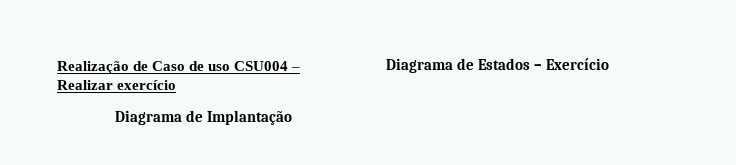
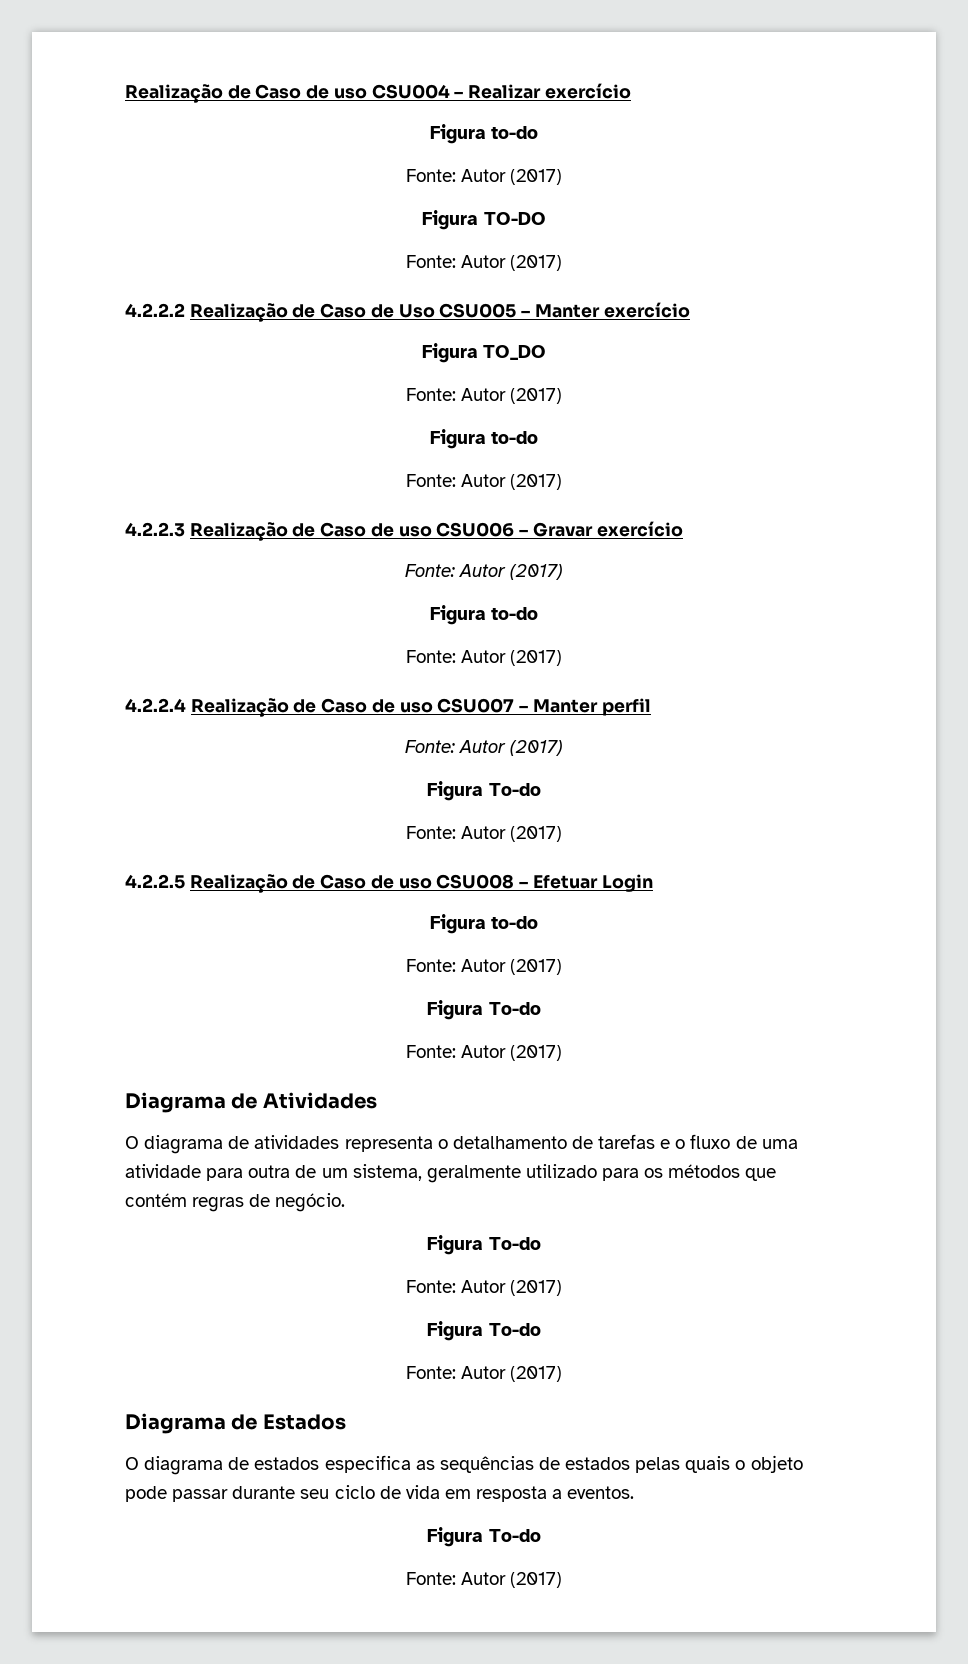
  Realização de Caso de uso CSU004 – Realizar exercício
- Diagrama de Implantação
- Diagrama de Estados – Exercício
+ Figura to-do
+ Fonte: Autor (2017)
+ Figura TO-DO
+ Fonte: Autor (2017)
+ 4.2.2.2 Realização de Caso de Uso CSU005 – Manter exercício
+ Figura TO_DO
+ Fonte: Autor (2017)
+ Figura to-do
+ Fonte: Autor (2017)
+ 4.2.2.3 Realização de Caso de uso CSU006 – Gravar exercício
+ Fonte: Autor (2017)
+ Figura to-do
+ Fonte: Autor (2017)
+ 4.2.2.4 Realização de Caso de uso CSU007 – Manter perfil
+ Fonte: Autor (2017)
+ Figura To-do
+ Fonte: Autor (2017)
+ 4.2.2.5 Realização de Caso de uso CSU008 – Efetuar Login
+ Figura to-do
+ Fonte: Autor (2017)
+ Figura To-do
+ Fonte: Autor (2017)
+ Diagrama de Atividades
+ O diagrama de atividades representa o detalhamento de tarefas e o fluxo de uma atividade para outra de um sistema, geralmente utilizado para os métodos que contém regras de negócio.
+ Figura To-do
+ Fonte: Autor (2017)
+ Figura To-do
+ Fonte: Autor (2017)
+ Diagrama de Estados
+ O diagrama de estados especifica as sequências de estados pelas quais o objeto pode passar durante seu ciclo de vida em resposta a eventos.
+ Figura To-do
+ Fonte: Autor (2017)

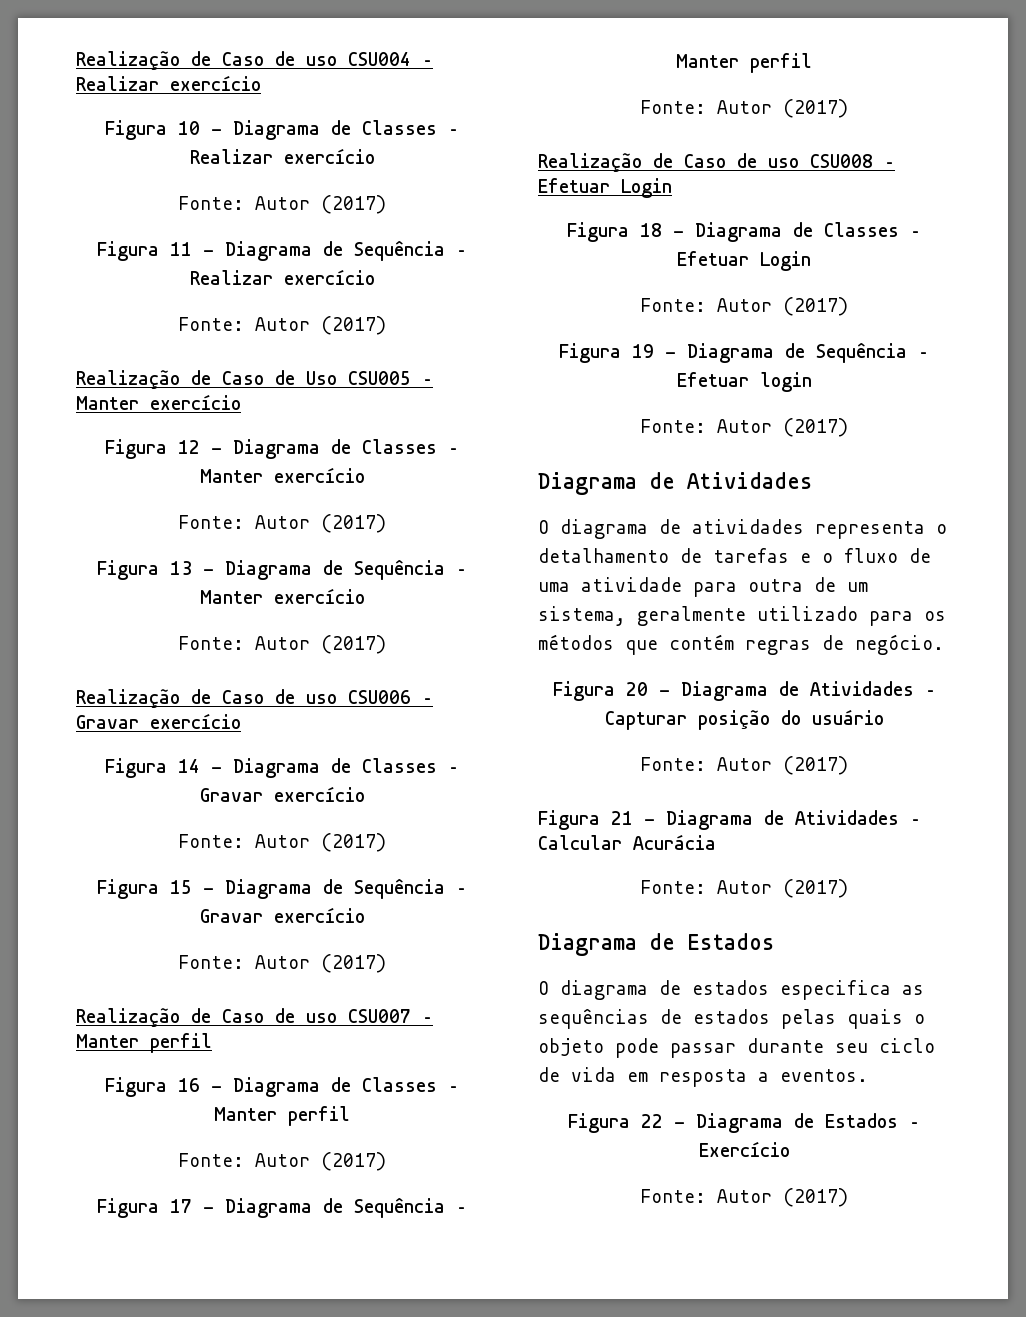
  Realização de Caso de uso CSU004 – Realizar exercício
- Figura to-do
+ Figura 10 - Diagrama de Classes – Realizar exercício
  Fonte: Autor (2017)
- Figura TO-DO
+ Figura 11 - Diagrama de Sequência – Realizar exercício
  Fonte: Autor (2017)
- 4.2.2.2 Realização de Caso de Uso CSU005 – Manter exercício
+ Realização de Caso de Uso CSU005 – Manter exercício
- Figura TO_DO
+ Figura 12 - Diagrama de Classes – Manter exercício
  Fonte: Autor (2017)
- Figura to-do
+ Figura 13 - Diagrama de Sequência – Manter exercício
  Fonte: Autor (2017)
- 4.2.2.3 Realização de Caso de uso CSU006 – Gravar exercício
+ Realização de Caso de uso CSU006 – Gravar exercício
+ Figura 14 - Diagrama de Classes – Gravar exercício
  Fonte: Autor (2017)
- Figura to-do
+ Figura 15 - Diagrama de Sequência – Gravar exercício
  Fonte: Autor (2017)
- 4.2.2.4 Realização de Caso de uso CSU007 – Manter perfil
+ Realização de Caso de uso CSU007 – Manter perfil
+ Figura 16 - Diagrama de Classes – Manter perfil
  Fonte: Autor (2017)
- Figura To-do
+ Figura 17 - Diagrama de Sequência – Manter perfil
  Fonte: Autor (2017)
- 4.2.2.5 Realização de Caso de uso CSU008 – Efetuar Login
- Figura to-do
+ Realização de Caso de uso CSU008 – Efetuar Login
+ Figura 18 - Diagrama de Classes – Efetuar Login
  Fonte: Autor (2017)
- Figura To-do
+ Figura 19 - Diagrama de Sequência – Efetuar login
  O diagrama de atividades representa o detalhamento de tarefas e o fluxo de uma atividade para outra de um sistema, geralmente utilizado para os métodos que contém regras de negócio.
- Figura To-do
+ Figura 20 - Diagrama de Atividades – Capturar posição do usuário
  Fonte: Autor (2017)
- Figura To-do
+ Figura 21 - Diagrama de Atividades – Calcular Acurácia
  O diagrama de estados especifica as sequências de estados pelas quais o objeto pode passar durante seu ciclo de vida em resposta a eventos.
- Figura To-do
+ Figura 22 - Diagrama de Estados – Exercício

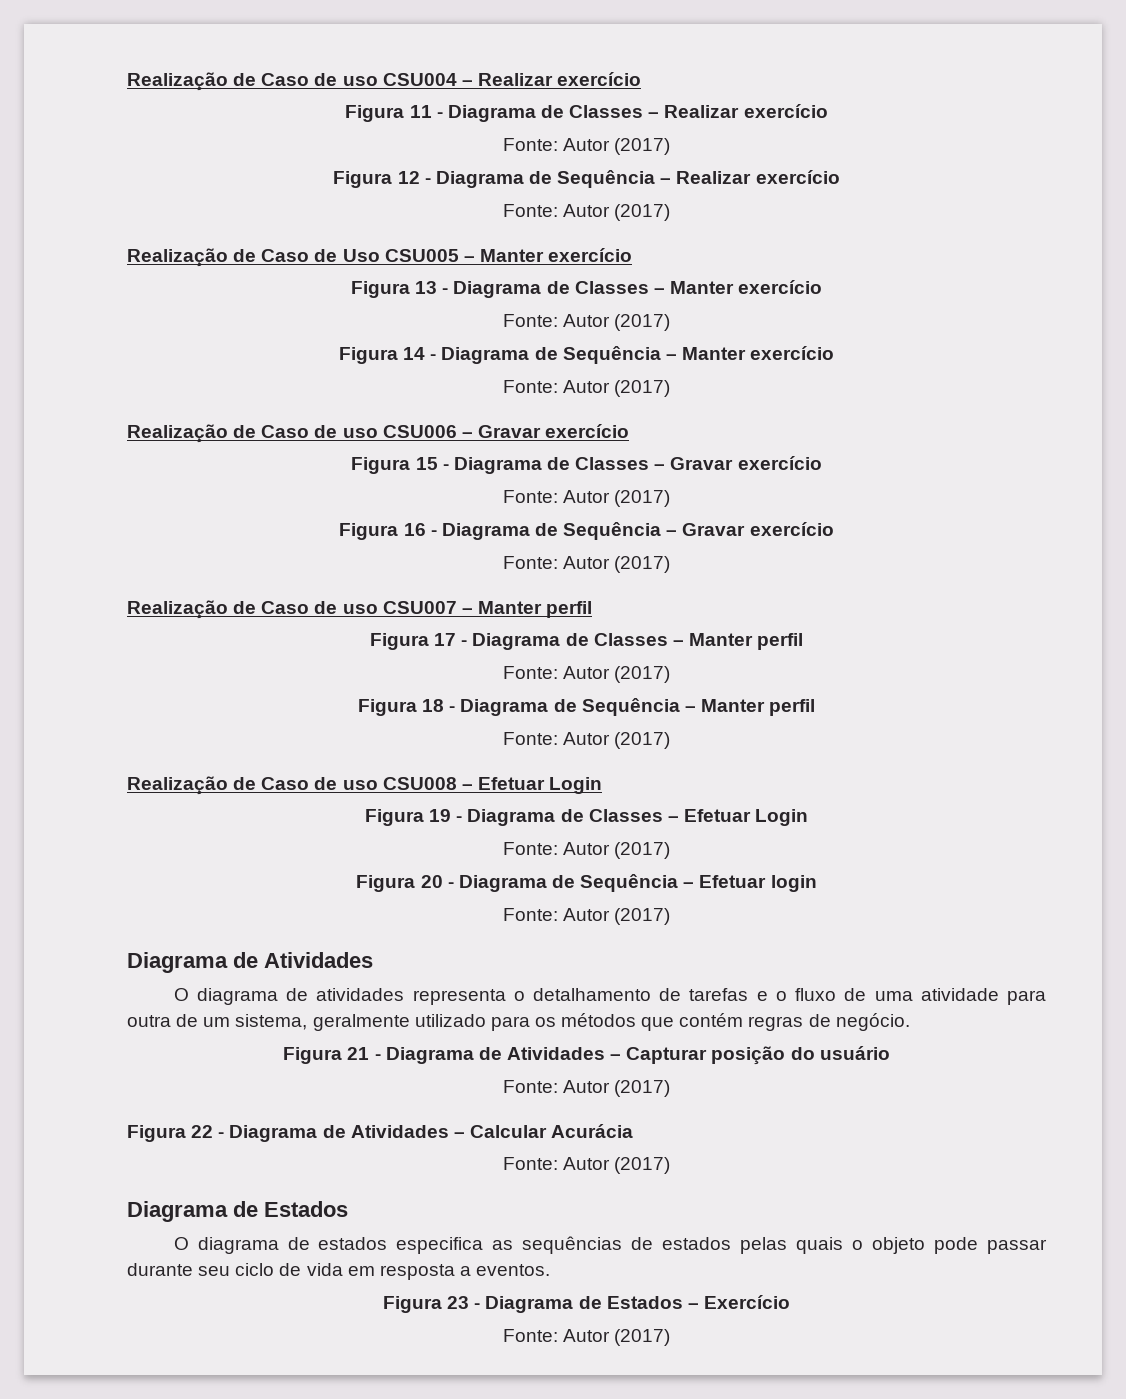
- Figura 10 - Diagrama de Classes – Realizar exercício
+ Figura 11 - Diagrama de Classes – Realizar exercício
- Figura 11 - Diagrama de Sequência – Realizar exercício
+ Figura 12 - Diagrama de Sequência – Realizar exercício
- Figura 12 - Diagrama de Classes – Manter exercício
+ Figura 13 - Diagrama de Classes – Manter exercício
- Figura 13 - Diagrama de Sequência – Manter exercício
+ Figura 14 - Diagrama de Sequência – Manter exercício
- Figura 14 - Diagrama de Classes – Gravar exercício
+ Figura 15 - Diagrama de Classes – Gravar exercício
- Figura 15 - Diagrama de Sequência – Gravar exercício
+ Figura 16 - Diagrama de Sequência – Gravar exercício
- Figura 16 - Diagrama de Classes – Manter perfil
+ Figura 17 - Diagrama de Classes – Manter perfil
- Figura 17 - Diagrama de Sequência – Manter perfil
+ Figura 18 - Diagrama de Sequência – Manter perfil
- Figura 18 - Diagrama de Classes – Efetuar Login
+ Figura 19 - Diagrama de Classes – Efetuar Login
- Figura 19 - Diagrama de Sequência – Efetuar login
+ Figura 20 - Diagrama de Sequência – Efetuar login
- Figura 20 - Diagrama de Atividades – Capturar posição do usuário
+ Figura 21 - Diagrama de Atividades – Capturar posição do usuário
- Figura 21 - Diagrama de Atividades – Calcular Acurácia
+ Figura 22 - Diagrama de Atividades – Calcular Acurácia
- Figura 22 - Diagrama de Estados – Exercício
+ Figura 23 - Diagrama de Estados – Exercício

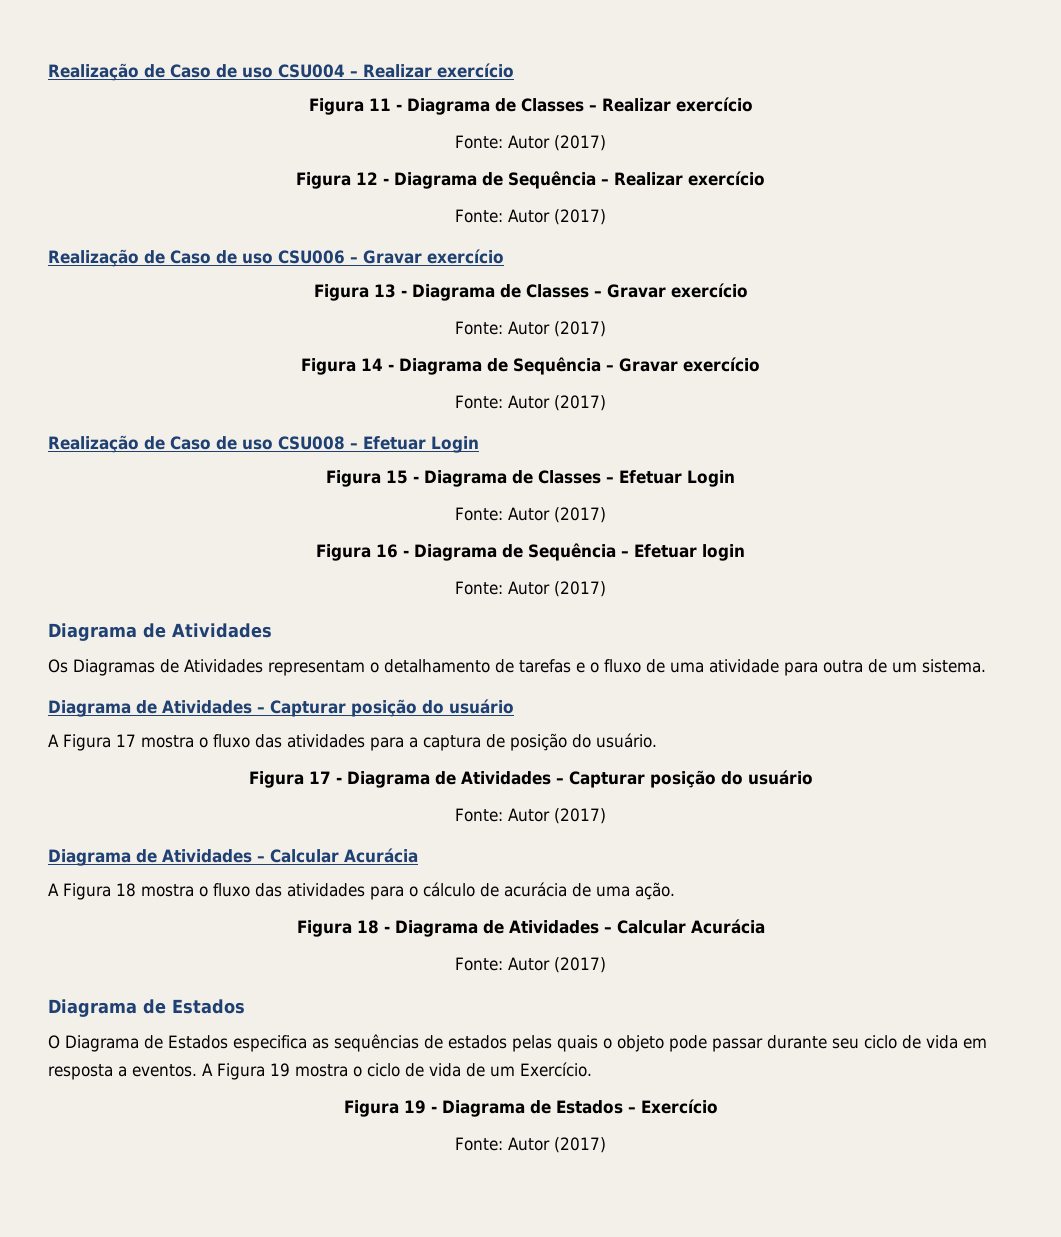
- Realização de Caso de Uso CSU005 – Manter exercício
- Figura 13 - Diagrama de Classes – Manter exercício
- Fonte: Autor (2017)
- Figura 14 - Diagrama de Sequência – Manter exercício
- Fonte: Autor (2017)
- Figura 15 - Diagrama de Classes – Gravar exercício
+ Figura 13 - Diagrama de Classes – Gravar exercício
- Figura 16 - Diagrama de Sequência – Gravar exercício
+ Figura 14 - Diagrama de Sequência – Gravar exercício
- Realização de Caso de uso CSU007 – Manter perfil
- Figura 17 - Diagrama de Classes – Manter perfil
- Fonte: Autor (2017)
- Figura 18 - Diagrama de Sequência – Manter perfil
- Fonte: Autor (2017)
- Figura 19 - Diagrama de Classes – Efetuar Login
+ Figura 15 - Diagrama de Classes – Efetuar Login
- Figura 20 - Diagrama de Sequência – Efetuar login
+ Figura 16 - Diagrama de Sequência – Efetuar login
- O diagrama de atividades representa o detalhamento de tarefas e o fluxo de uma atividade para outra de um sistema, geralmente utilizado para os métodos que contém regras de negócio.
- Figura 21 - Diagrama de Atividades – Capturar posição do usuário
+ Os Diagramas de Atividades representam o detalhamento de tarefas e o fluxo de uma atividade para outra de um sistema.
+ Diagrama de Atividades – Capturar posição do usuário
+ A Figura 17 mostra o fluxo das atividades para a captura de posição do usuário.
+ Figura 17 - Diagrama de Atividades – Capturar posição do usuário
  Fonte: Autor (2017)
- Figura 22 - Diagrama de Atividades – Calcular Acurácia
+ Diagrama de Atividades – Calcular Acurácia
+ A Figura 18 mostra o fluxo das atividades para o cálculo de acurácia de uma ação.
+ Figura 18 - Diagrama de Atividades – Calcular Acurácia
- O diagrama de estados especifica as sequências de estados pelas quais o objeto pode passar durante seu ciclo de vida em resposta a eventos.
- Figura 23 - Diagrama de Estados – Exercício
+ O Diagrama de Estados especifica as sequências de estados pelas quais o objeto pode passar durante seu ciclo de vida em resposta a eventos. A Figura 19 mostra o ciclo de vida de um Exercício.
+ Figura 19 - Diagrama de Estados – Exercício

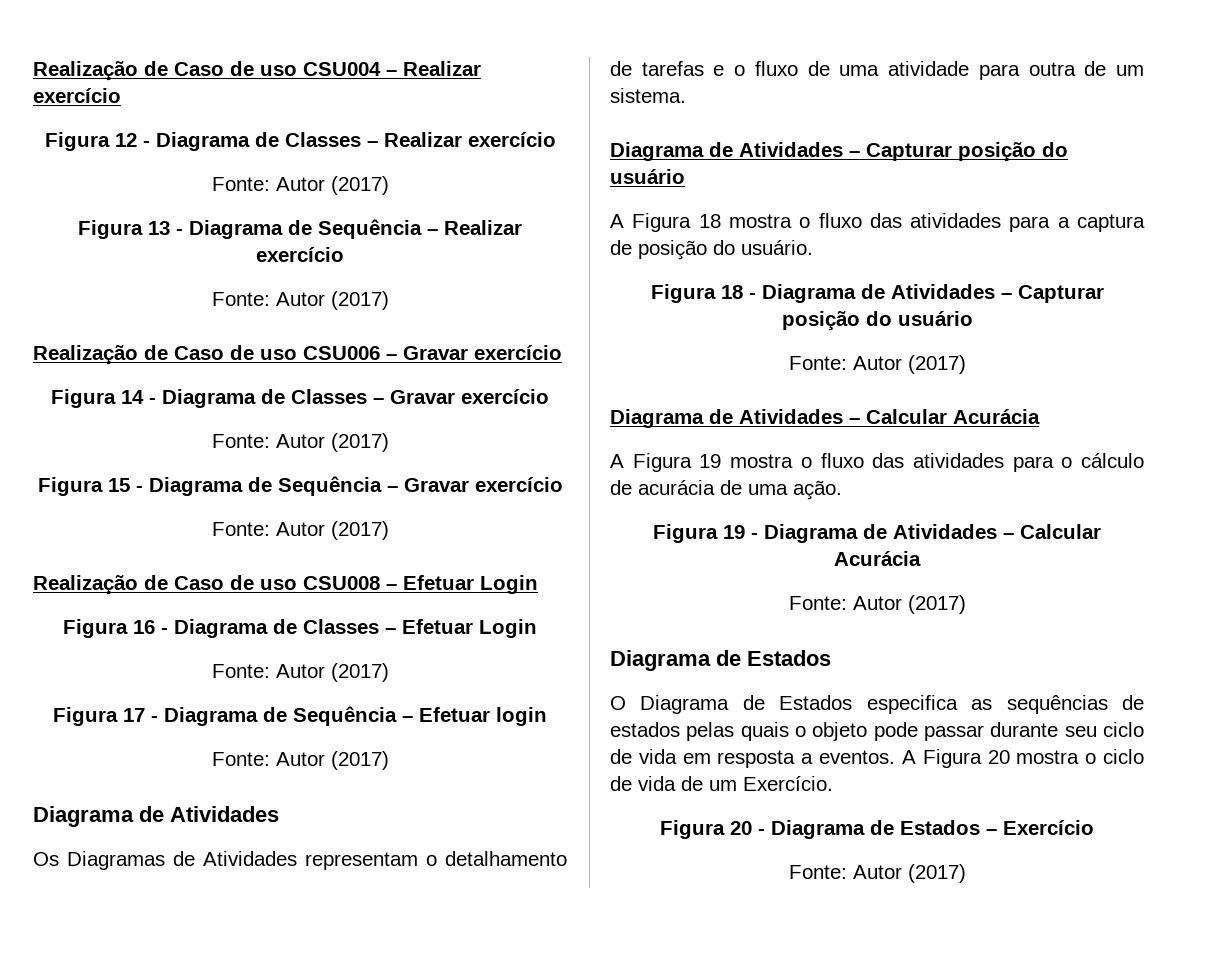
- Figura 11 - Diagrama de Classes – Realizar exercício
+ Figura 12 - Diagrama de Classes – Realizar exercício
- Figura 12 - Diagrama de Sequência – Realizar exercício
+ Figura 13 - Diagrama de Sequência – Realizar exercício
- Figura 13 - Diagrama de Classes – Gravar exercício
+ Figura 14 - Diagrama de Classes – Gravar exercício
- Figura 14 - Diagrama de Sequência – Gravar exercício
+ Figura 15 - Diagrama de Sequência – Gravar exercício
- Figura 15 - Diagrama de Classes – Efetuar Login
+ Figura 16 - Diagrama de Classes – Efetuar Login
- Figura 16 - Diagrama de Sequência – Efetuar login
+ Figura 17 - Diagrama de Sequência – Efetuar login
- A Figura 17 mostra o fluxo das atividades para a captura de posição do usuário.
+ A Figura 18 mostra o fluxo das atividades para a captura de posição do usuário.
- Figura 17 - Diagrama de Atividades – Capturar posição do usuário
+ Figura 18 - Diagrama de Atividades – Capturar posição do usuário
- A Figura 18 mostra o fluxo das atividades para o cálculo de acurácia de uma ação.
+ A Figura 19 mostra o fluxo das atividades para o cálculo de acurácia de uma ação.
- Figura 18 - Diagrama de Atividades – Calcular Acurácia
+ Figura 19 - Diagrama de Atividades – Calcular Acurácia
- A Figura 19 mostra o ciclo de vida de um Exercício.
+ A Figura 20 mostra o ciclo de vida de um Exercício.
- Figura 19 - Diagrama de Estados – Exercício
+ Figura 20 - Diagrama de Estados – Exercício

